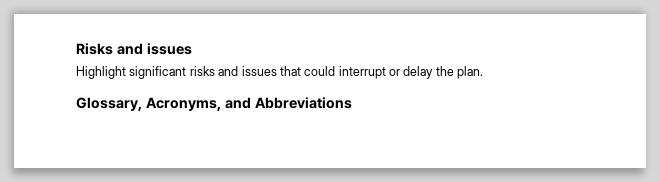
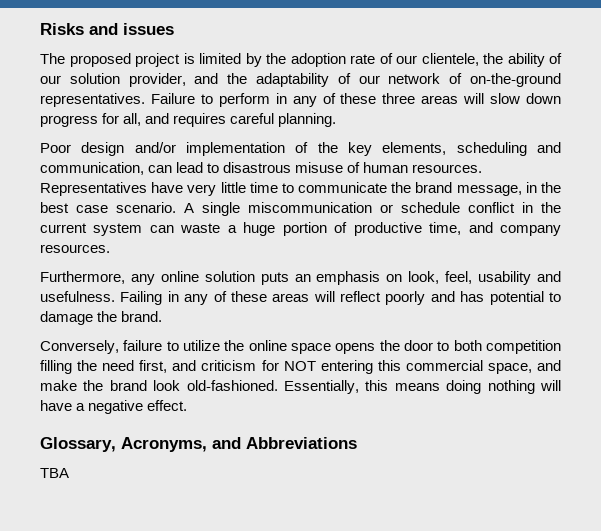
- Highlight significant risks and issues that could interrupt or delay the plan.
+ The proposed project is limited by the adoption rate of our clientele, the ability of our solution provider, and the adaptability of our network of on-the-ground representatives. Failure to perform in any of these three areas will slow down progress for all, and requires careful planning.
+ Poor design and/or implementation of the key elements, scheduling and communication, can lead to disastrous misuse of human resources. Representatives have very little time to communicate the brand message, in the best case scenario. A single miscommunication or schedule conflict in the current system can waste a huge portion of productive time, and company resources.
+ Furthermore, any online solution puts an emphasis on look, feel, usability and usefulness. Failing in any of these areas will reflect poorly and has potential to damage the brand.
+ Conversely, failure to utilize the online space opens the door to both competition filling the need first, and criticism for NOT entering this commercial space, and make the brand look old-fashioned. Essentially, this means doing nothing will have a negative effect.
+ TBA

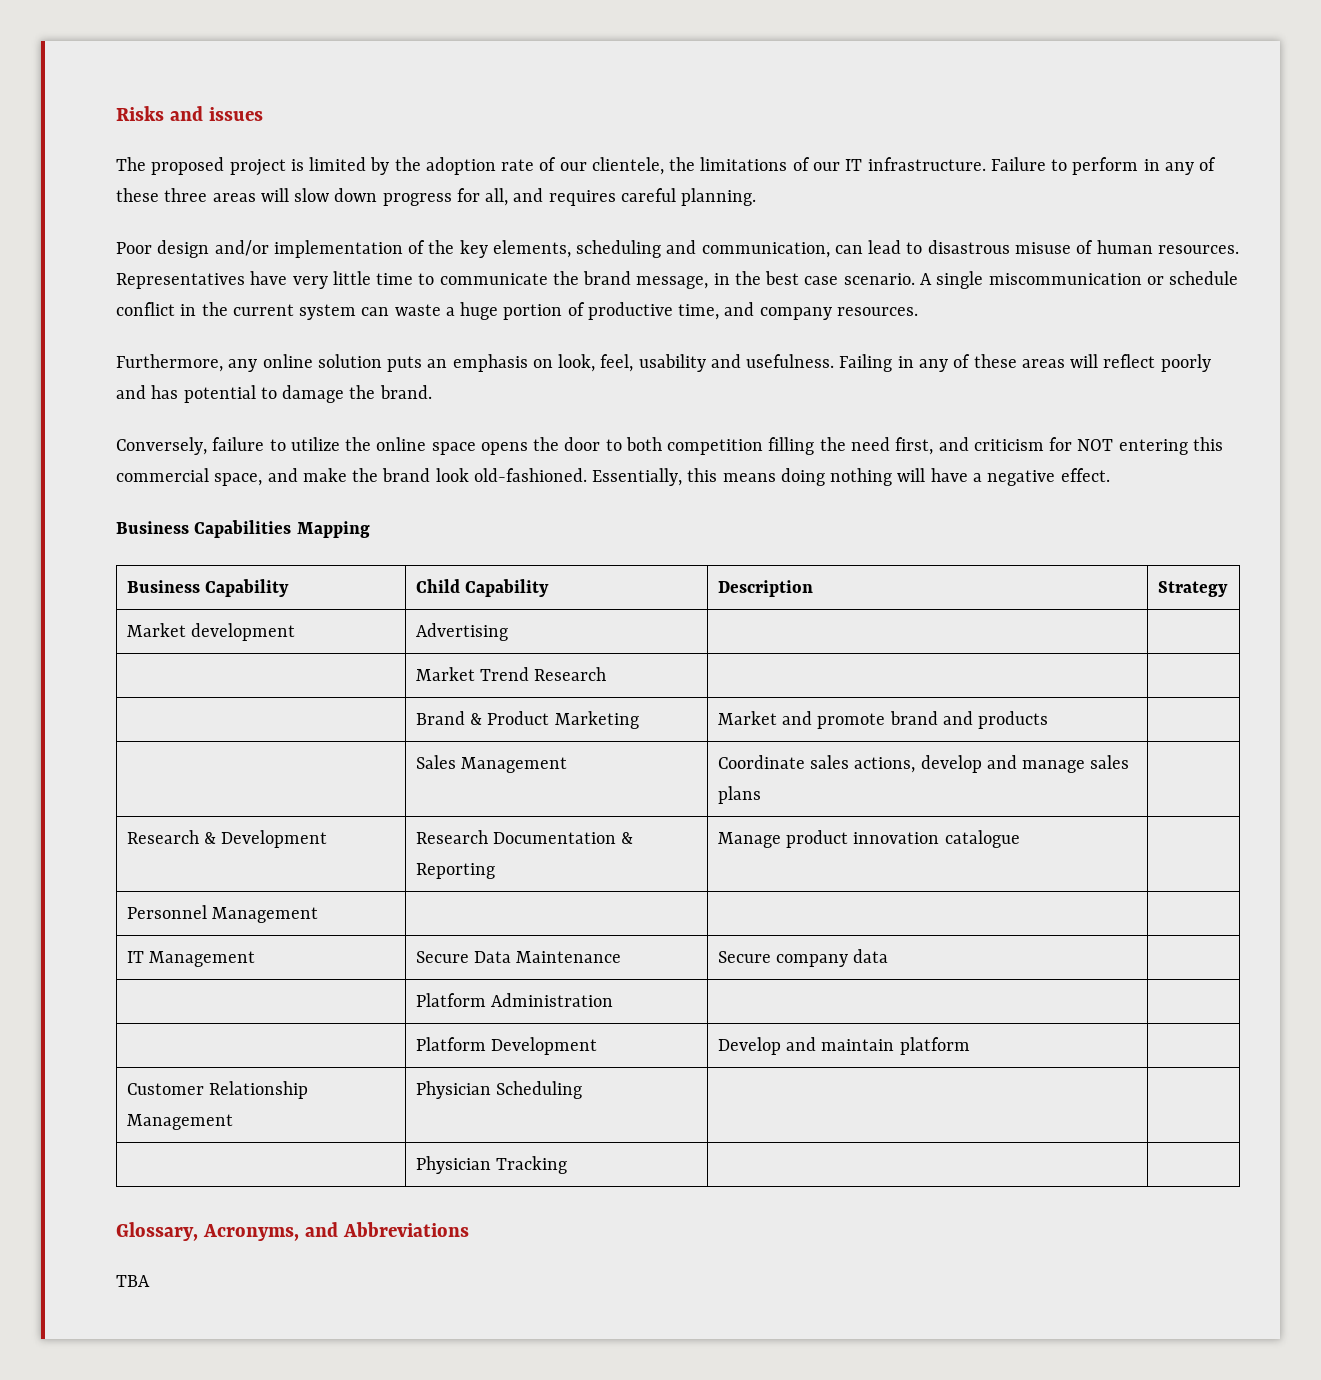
- The proposed project is limited by the adoption rate of our clientele, the ability of our solution provider, and the adaptability of our network of on-the-ground representatives.
+ The proposed project is limited by the adoption rate of our clientele, the limitations of our IT infrastructure.
+ Business Capabilities Mapping
+ Business Capability | Child Capability | Description | Strategy
+ Market development | Advertising | |
+ | Market Trend Research | |
+ | Brand & Product Marketing | Market and promote brand and products |
+ | Sales Management | Coordinate sales actions, develop and manage sales plans |
+ Research & Development | Research Documentation & Reporting | Manage product innovation catalogue |
+ Personnel Management | | |
+ IT Management | Secure Data Maintenance | Secure company data |
+ | Platform Administration | |
+ | Platform Development | Develop and maintain platform |
+ Customer Relationship Management | Physician Scheduling | |
+ | Physician Tracking | |

